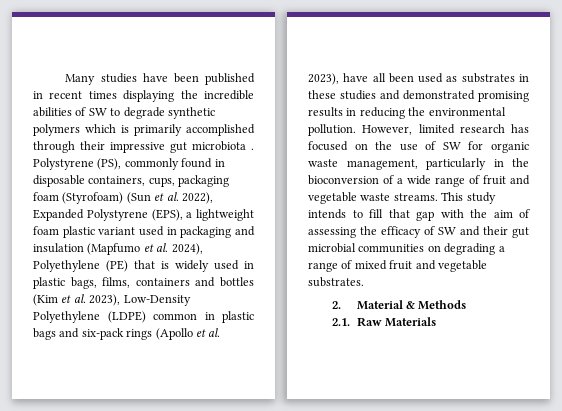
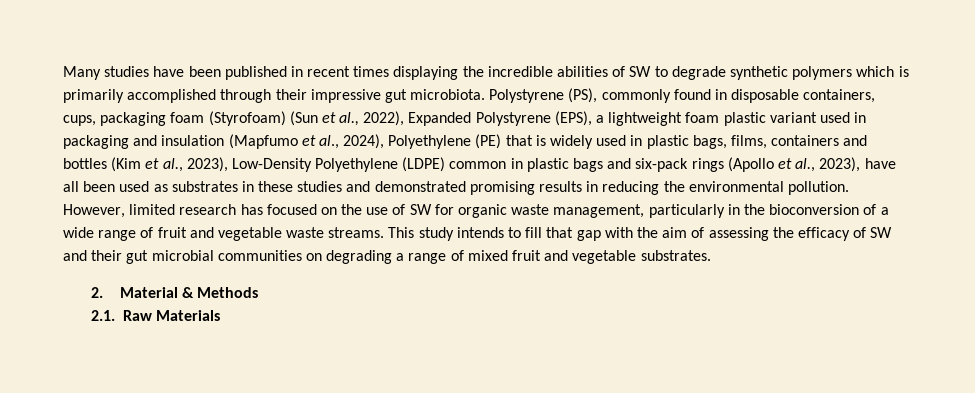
- Many studies have been published in recent times displaying the incredible abilities of SW to degrade synthetic polymers which is primarily accomplished through their impressive gut microbiota .
+ Many studies have been published in recent times displaying the incredible abilities of SW to degrade synthetic polymers which is primarily accomplished through their impressive gut microbiota.
- Polystyrene (PS), commonly found in disposable containers, cups, packaging foam (Styrofoam) (Sun et al. 2022), Expanded Polystyrene (EPS), a lightweight foam plastic variant used in packaging and insulation (Mapfumo et al. 2024), Polyethylene (PE) that is widely used in plastic bags, films, containers and bottles (Kim et al. 2023), Low-Density Polyethylene (LDPE) common in plastic bags and six-pack rings (Apollo et al. 2023), have all been used as substrates in these studies and demonstrated promising results in reducing the environmental pollution.
+ Polystyrene (PS), commonly found in disposable containers, cups, packaging foam (Styrofoam) (Sun et al., 2022), Expanded Polystyrene (EPS), a lightweight foam plastic variant used in packaging and insulation (Mapfumo et al., 2024), Polyethylene (PE) that is widely used in plastic bags, films, containers and bottles (Kim et al., 2023), Low-Density Polyethylene (LDPE) common in plastic bags and six-pack rings (Apollo et al., 2023), have all been used as substrates in these studies and demonstrated promising results in reducing the environmental pollution.

